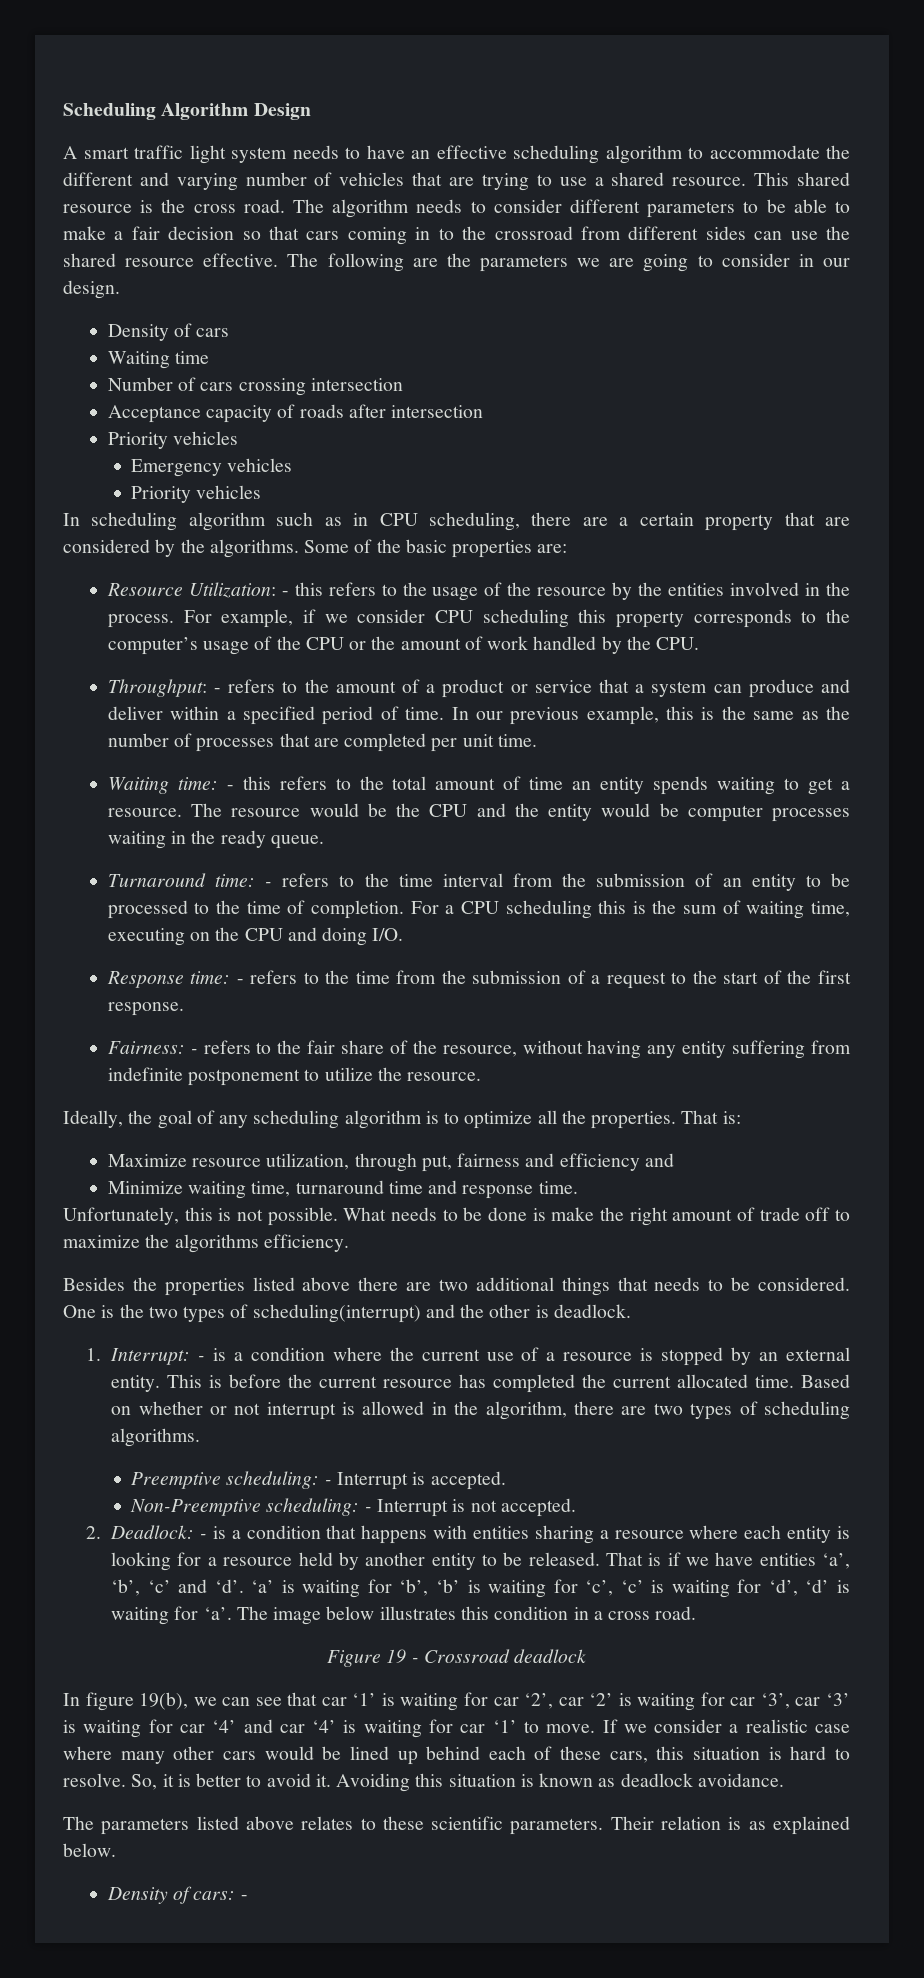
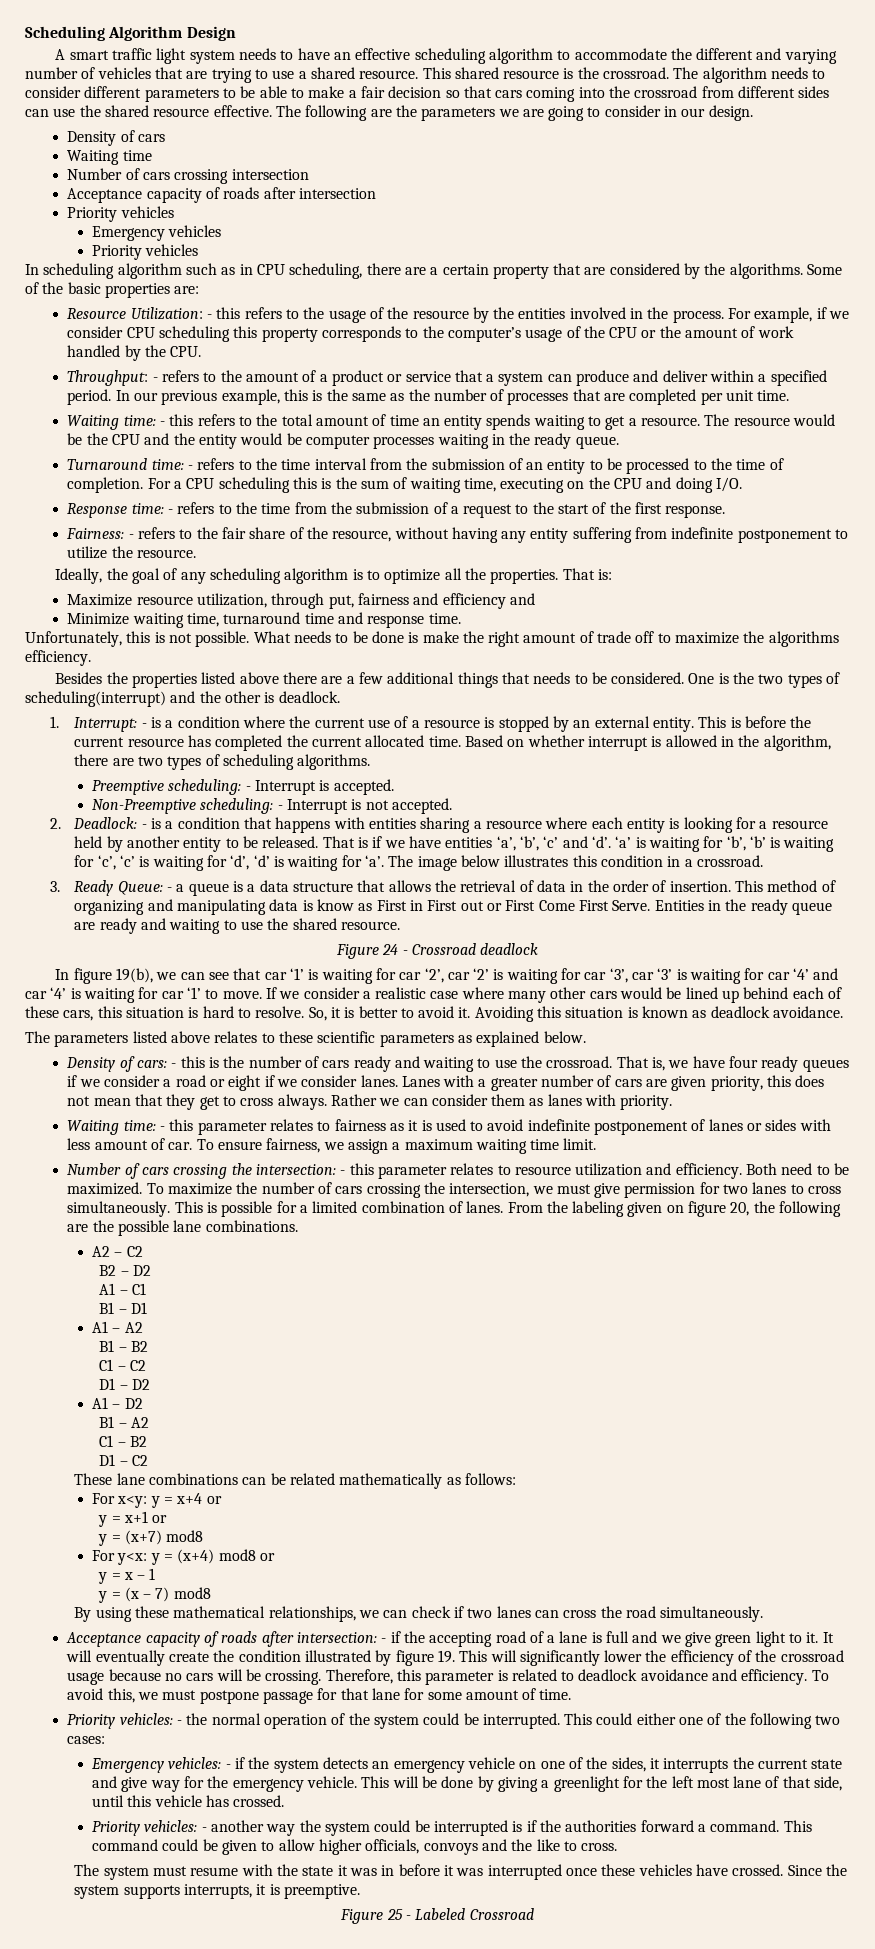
- This shared resource is the cross road.
+ This shared resource is the crossroad.
- The algorithm needs to consider different parameters to be able to make a fair decision so that cars coming in to the crossroad from different sides can use the shared resource effective.
+ The algorithm needs to consider different parameters to be able to make a fair decision so that cars coming into the crossroad from different sides can use the shared resource effective.
- Throughput: - refers to the amount of a product or service that a system can produce and deliver within a specified period of time.
+ Throughput: - refers to the amount of a product or service that a system can produce and deliver within a specified period.
- Besides the properties listed above there are two additional things that needs to be considered.
+ Besides the properties listed above there are a few additional things that needs to be considered.
- Based on whether or not interrupt is allowed in the algorithm, there are two types of scheduling algorithms.
+ Based on whether interrupt is allowed in the algorithm, there are two types of scheduling algorithms.
- The image below illustrates this condition in a cross road.
- Figure 19 - Crossroad deadlock
+ The image below illustrates this condition in a crossroad.
+ 3. Ready Queue: - a queue is a data structure that allows the retrieval of data in the order of insertion. This method of organizing and manipulating data is know as First in First out or First Come First Serve. Entities in the ready queue are ready and waiting to use the shared resource.
+ Figure 24 - Crossroad deadlock
- The parameters listed above relates to these scientific parameters. Their relation is as explained below.
+ The parameters listed above relates to these scientific parameters as explained below.
- Density of cars: -
+ Density of cars: - this is the number of cars ready and waiting to use the crossroad. That is, we have four ready queues if we consider a road or eight if we consider lanes. Lanes with a greater number of cars are given priority, this does not mean that they get to cross always. Rather we can consider them as lanes with priority.
+ Waiting time: - this parameter relates to fairness as it is used to avoid indefinite postponement of lanes or sides with less amount of car. To ensure fairness, we assign a maximum waiting time limit.
+ Number of cars crossing the intersection: - this parameter relates to resource utilization and efficiency. Both need to be maximized. To maximize the number of cars crossing the intersection, we must give permission for two lanes to cross simultaneously. This is possible for a limited combination of lanes. From the labeling given on figure 20, the following are the possible lane combinations.
+ A2 – C2
+ B2 – D2
+ A1 – C1
+ B1 – D1
+ A1 – A2
+ B1 – B2
+ C1 – C2
+ D1 – D2
+ A1 – D2
+ B1 – A2
+ C1 – B2
+ D1 – C2
+ These lane combinations can be related mathematically as follows:
+ For x<y: y = x+4 or
+ y = x+1 or
+ y = (x+7) mod8
+ For y<x: y = (x+4) mod8 or
+ y = x – 1
+ y = (x – 7) mod8
+ By using these mathematical relationships, we can check if two lanes can cross the road simultaneously.
+ Acceptance capacity of roads after intersection: - if the accepting road of a lane is full and we give green light to it. It will eventually create the condition illustrated by figure 19. This will significantly lower the efficiency of the crossroad usage because no cars will be crossing. Therefore, this parameter is related to deadlock avoidance and efficiency. To avoid this, we must postpone passage for that lane for some amount of time.
+ Priority vehicles: - the normal operation of the system could be interrupted. This could either one of the following two cases:
+ Emergency vehicles: - if the system detects an emergency vehicle on one of the sides, it interrupts the current state and give way for the emergency vehicle. This will be done by giving a greenlight for the left most lane of that side, until this vehicle has crossed.
+ Priority vehicles: - another way the system could be interrupted is if the authorities forward a command. This command could be given to allow higher officials, convoys and the like to cross.
+ The system must resume with the state it was in before it was interrupted once these vehicles have crossed. Since the system supports interrupts, it is preemptive.
+ Figure 25 - Labeled Crossroad

